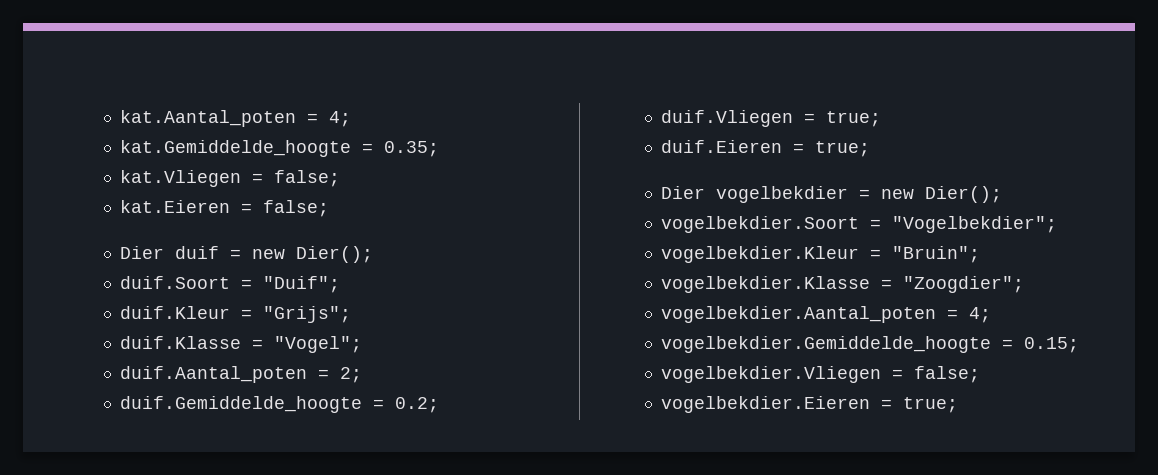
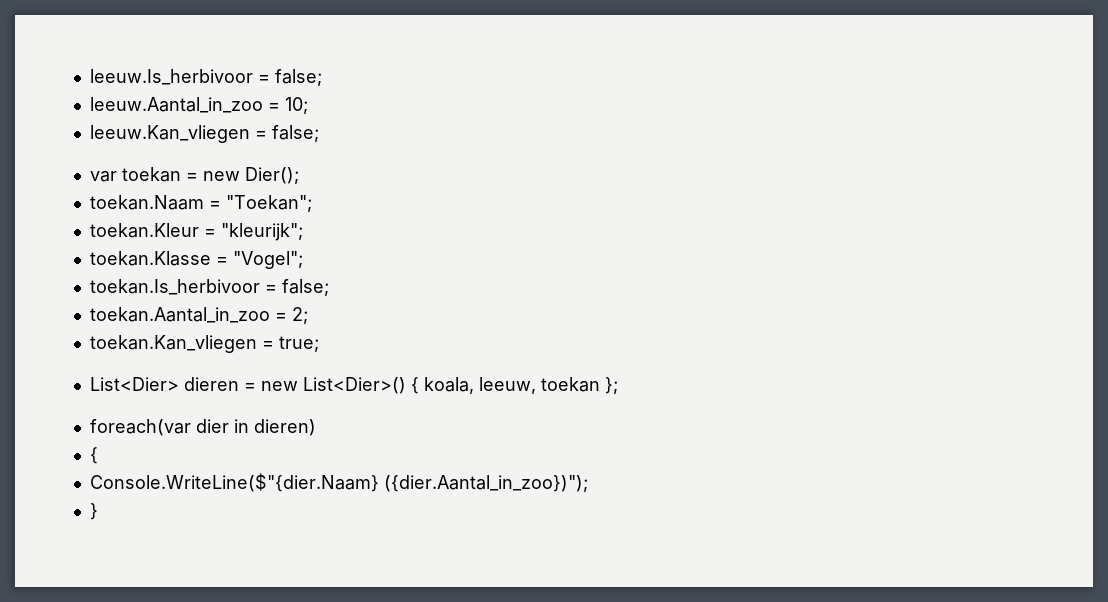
- kat.Aantal_poten = 4;
- kat.Gemiddelde_hoogte = 0.35;
- kat.Vliegen = false;
- kat.Eieren = false;
- Dier duif = new Dier();
- duif.Soort = "Duif";
- duif.Kleur = "Grijs";
- duif.Klasse = "Vogel";
- duif.Aantal_poten = 2;
- duif.Gemiddelde_hoogte = 0.2;
- duif.Vliegen = true;
- duif.Eieren = true;
- Dier vogelbekdier = new Dier();
- vogelbekdier.Soort = "Vogelbekdier";
- vogelbekdier.Kleur = "Bruin";
- vogelbekdier.Klasse = "Zoogdier";
- vogelbekdier.Aantal_poten = 4;
- vogelbekdier.Gemiddelde_hoogte = 0.15;
- vogelbekdier.Vliegen = false;
- vogelbekdier.Eieren = true;
+ leeuw.Is_herbivoor = false;
+ leeuw.Aantal_in_zoo = 10;
+ leeuw.Kan_vliegen = false;
+ var toekan = new Dier();
+ toekan.Naam = "Toekan";
+ toekan.Kleur = "kleurijk";
+ toekan.Klasse = "Vogel";
+ toekan.Is_herbivoor = false;
+ toekan.Aantal_in_zoo = 2;
+ toekan.Kan_vliegen = true;
+ List<Dier> dieren = new List<Dier>() { koala, leeuw, toekan };
+ foreach(var dier in dieren)
+ {
+ Console.WriteLine($"{dier.Naam} ({dier.Aantal_in_zoo})");
+ }

